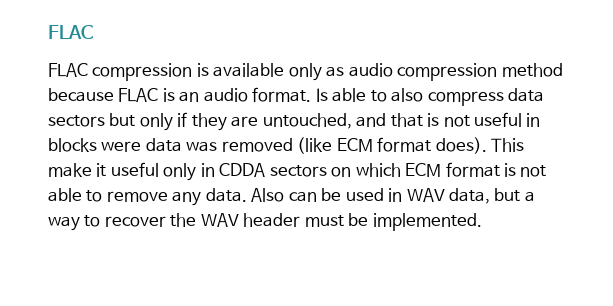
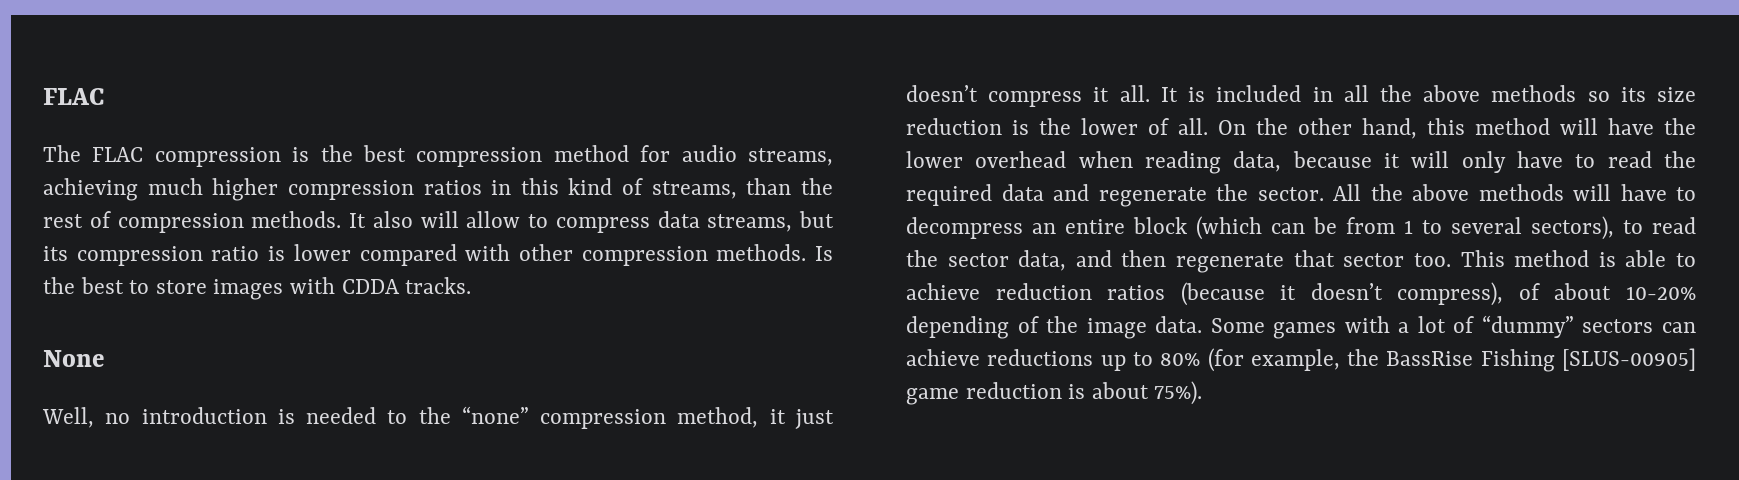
- FLAC compression is available only as audio compression method because FLAC is an audio format. Is able to also compress data sectors but only if they are untouched, and that is not useful in blocks were data was removed (like ECM format does). This make it useful only in CDDA sectors on which ECM format is not able to remove any data. Also can be used in WAV data, but a way to recover the WAV header must be implemented.
+ The FLAC compression is the best compression method for audio streams, achieving much higher compression ratios in this kind of streams, than the rest of compression methods. It also will allow to compress data streams, but its compression ratio is lower compared with other compression methods. Is the best to store images with CDDA tracks.
+ None
+ Well, no introduction is needed to the “none” compression method, it just doesn’t compress it all. It is included in all the above methods so its size reduction is the lower of all. On the other hand, this method will have the lower overhead when reading data, because it will only have to read the required data and regenerate the sector. All the above methods will have to decompress an entire block (which can be from 1 to several sectors), to read the sector data, and then regenerate that sector too. This method is able to achieve reduction ratios (because it doesn’t compress), of about 10-20% depending of the image data. Some games with a lot of “dummy” sectors can achieve reductions up to 80% (for example, the BassRise Fishing [SLUS-00905] game reduction is about 75%).

